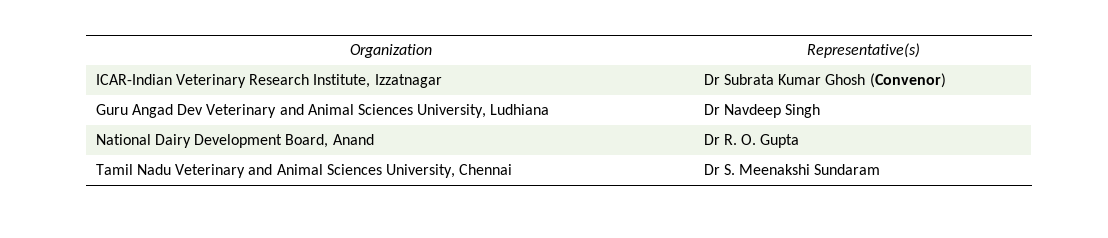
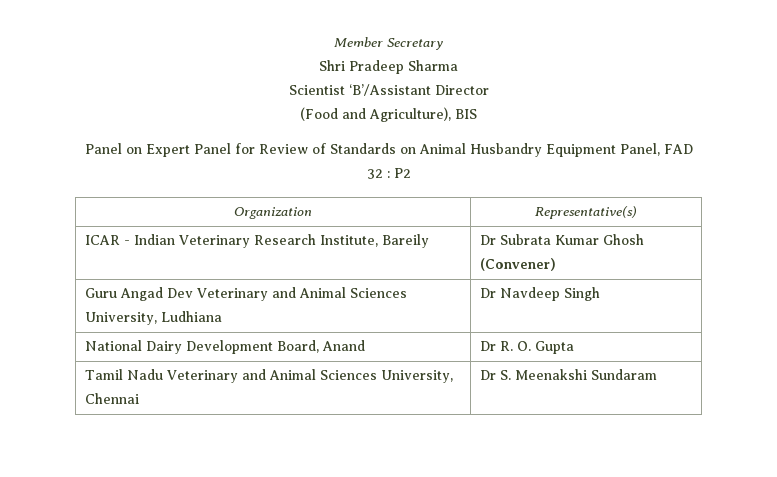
+ Member Secretary
+ Shri Pradeep Sharma
+ Scientist ‘B’/Assistant Director
+ (Food and Agriculture), BIS
+ Panel on Expert Panel for Review of Standards on Animal Husbandry Equipment Panel, FAD 32 : P2
- ICAR-Indian Veterinary Research Institute, Izzatnagar | Dr Subrata Kumar Ghosh (Convenor)
+ ICAR - Indian Veterinary Research Institute, Bareily | Dr Subrata Kumar Ghosh (Convener)

